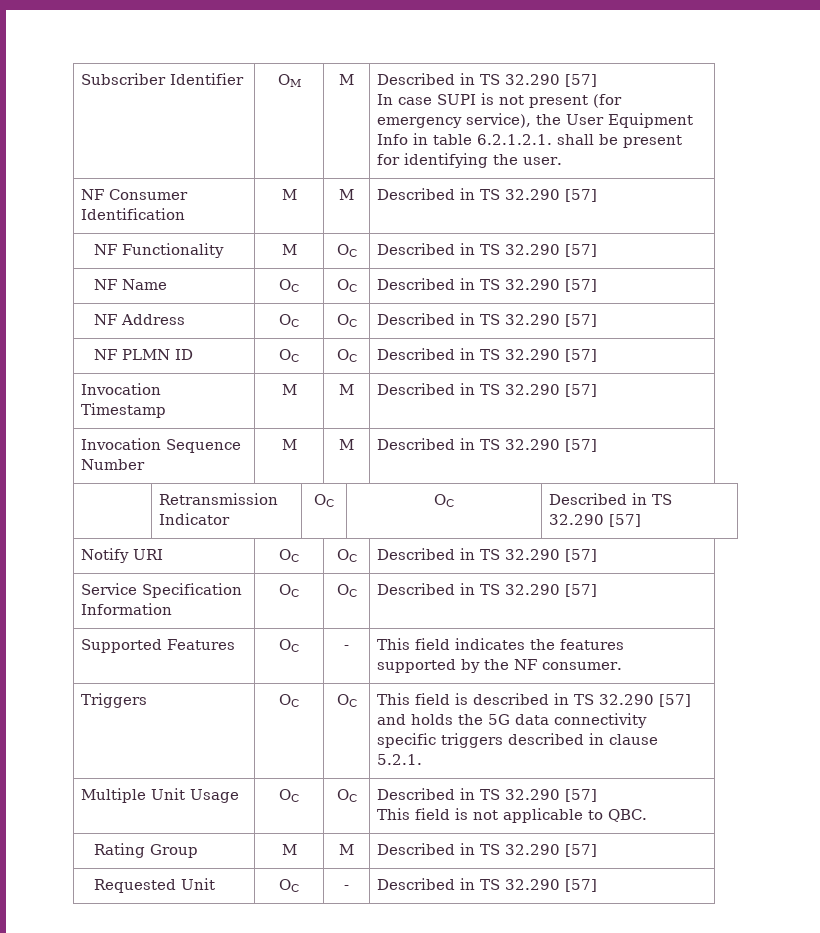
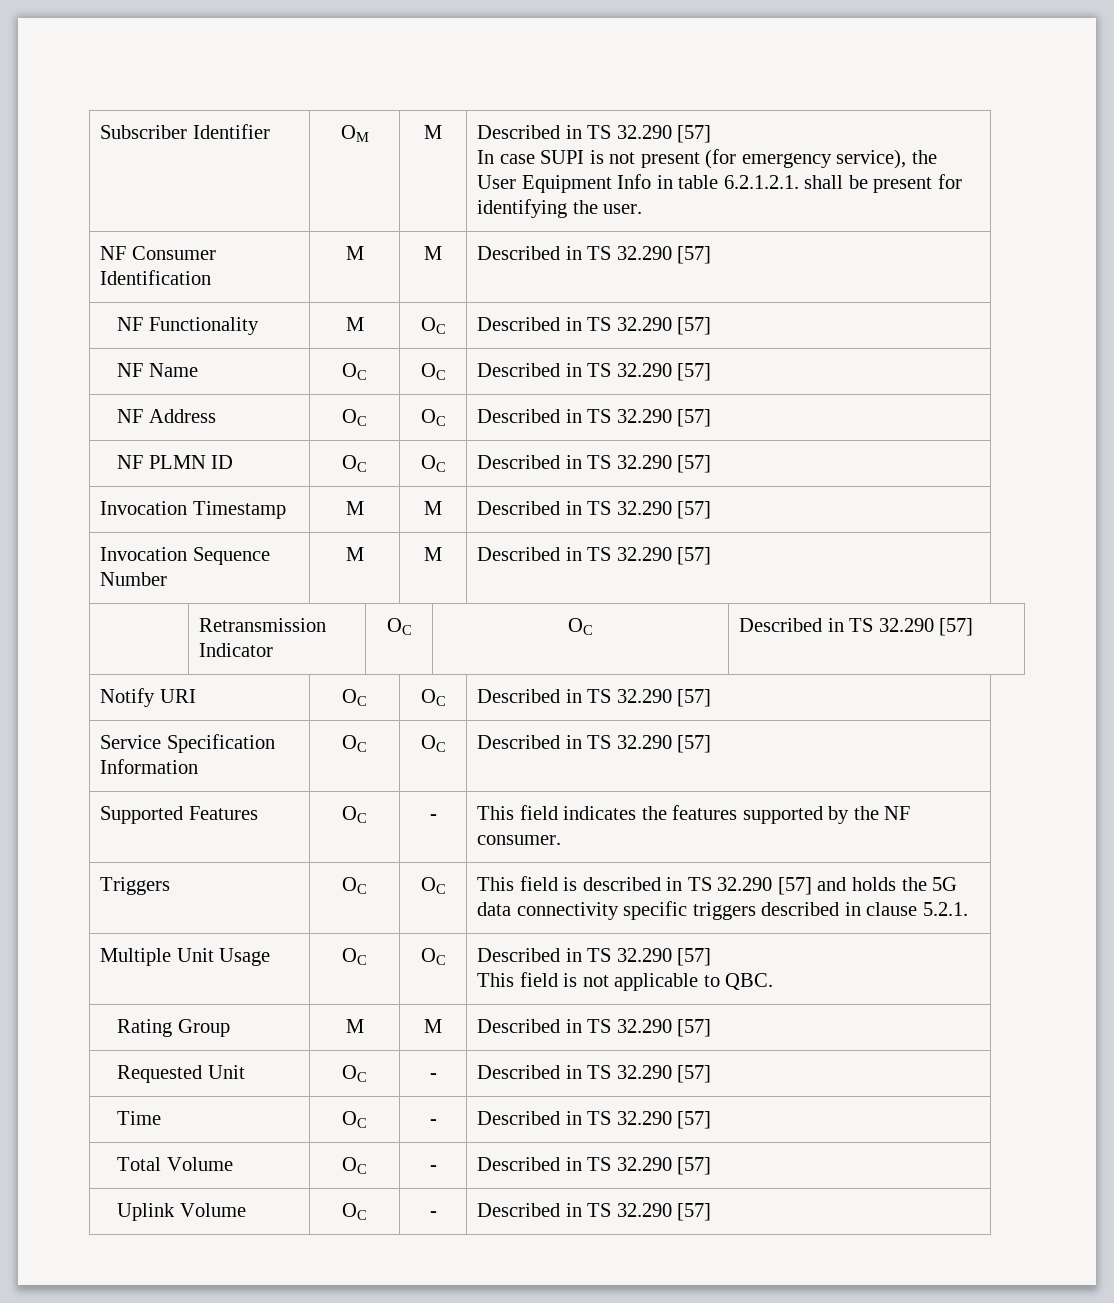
+ Time | OC | - | Described in TS 32.290 [57]
+ Total Volume | OC | - | Described in TS 32.290 [57]
+ Uplink Volume | OC | - | Described in TS 32.290 [57]

